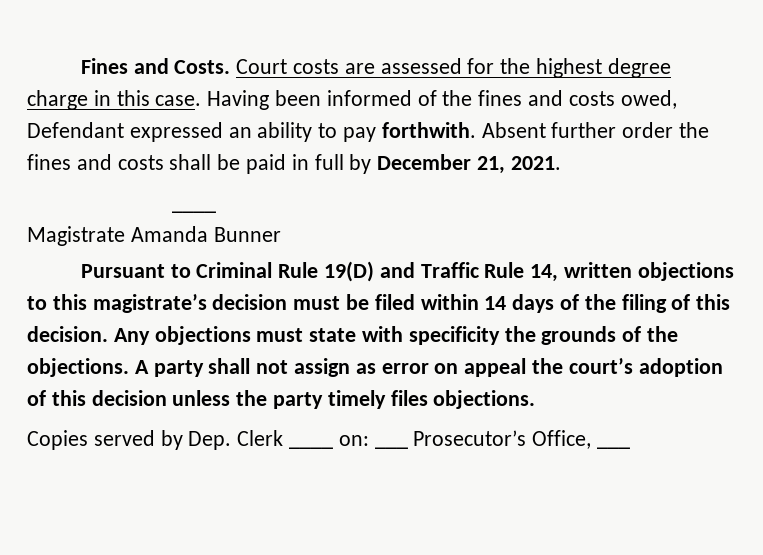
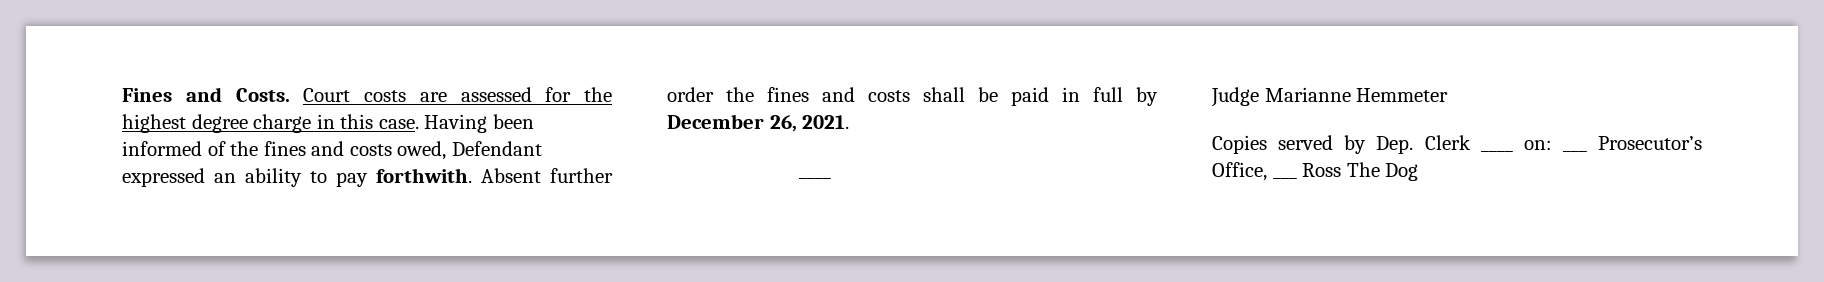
- Absent further order the fines and costs shall be paid in full by December 21, 2021.
+ Absent further order the fines and costs shall be paid in full by December 26, 2021.
- Magistrate Amanda Bunner
- Pursuant to Criminal Rule 19(D) and Traffic Rule 14, written objections to this magistrate’s decision must be filed within 14 days of the filing of this decision. Any objections must state with specificity the grounds of the objections. A party shall not assign as error on appeal the court’s adoption of this decision unless the party timely files objections.
+ Judge Marianne Hemmeter
- Copies served by Dep. Clerk ____ on: ___ Prosecutor’s Office, ___
+ Copies served by Dep. Clerk ____ on: ___ Prosecutor’s Office, ___ Ross The Dog

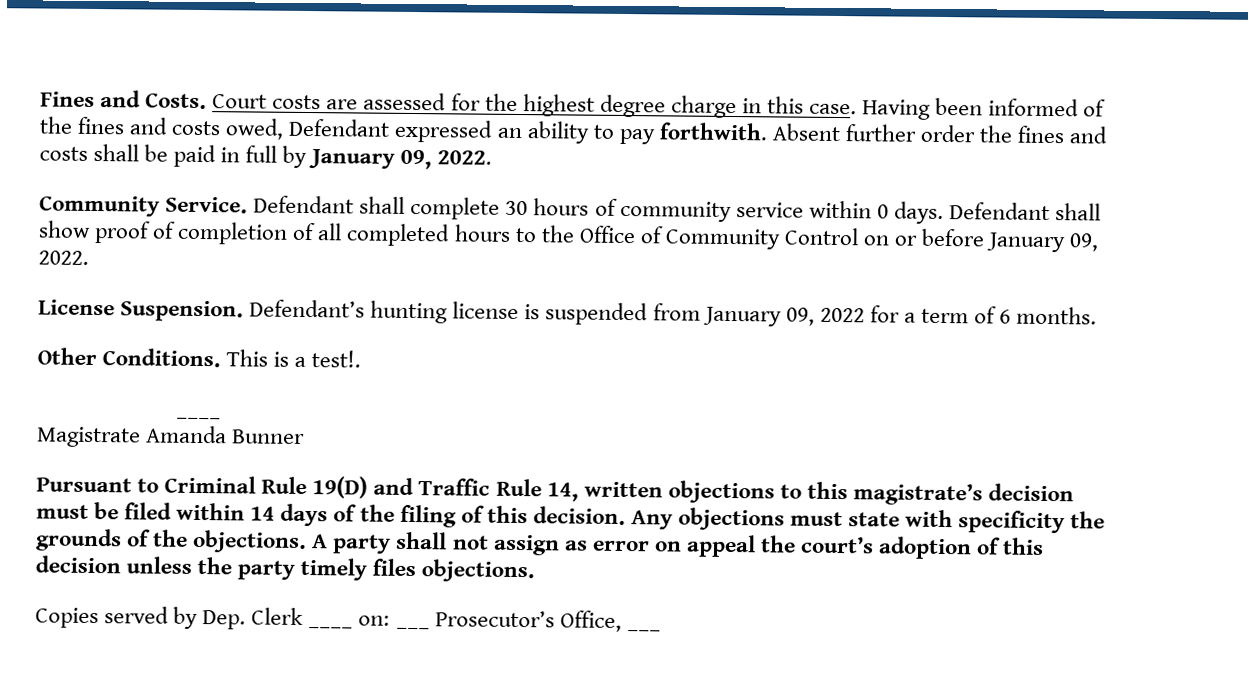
- Absent further order the fines and costs shall be paid in full by December 26, 2021.
+ Absent further order the fines and costs shall be paid in full by January 09, 2022.
+ Community Service. Defendant shall complete 30 hours of community service within 0 days. Defendant shall show proof of completion of all completed hours to the Office of Community Control on or before January 09, 2022.
+ License Suspension. Defendant’s hunting license is suspended from January 09, 2022 for a term of 6 months.
+ Other Conditions. This is a test!.
  ____
- Judge Marianne Hemmeter
+ Magistrate Amanda Bunner
+ Pursuant to Criminal Rule 19(D) and Traffic Rule 14, written objections to this magistrate’s decision must be filed within 14 days of the filing of this decision. Any objections must state with specificity the grounds of the objections. A party shall not assign as error on appeal the court’s adoption of this decision unless the party timely files objections.
- Copies served by Dep. Clerk ____ on: ___ Prosecutor’s Office, ___ Ross The Dog
+ Copies served by Dep. Clerk ____ on: ___ Prosecutor’s Office, ___

